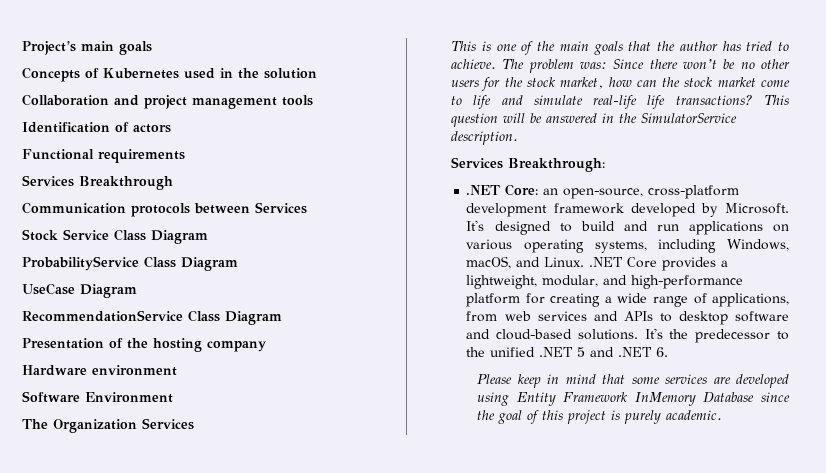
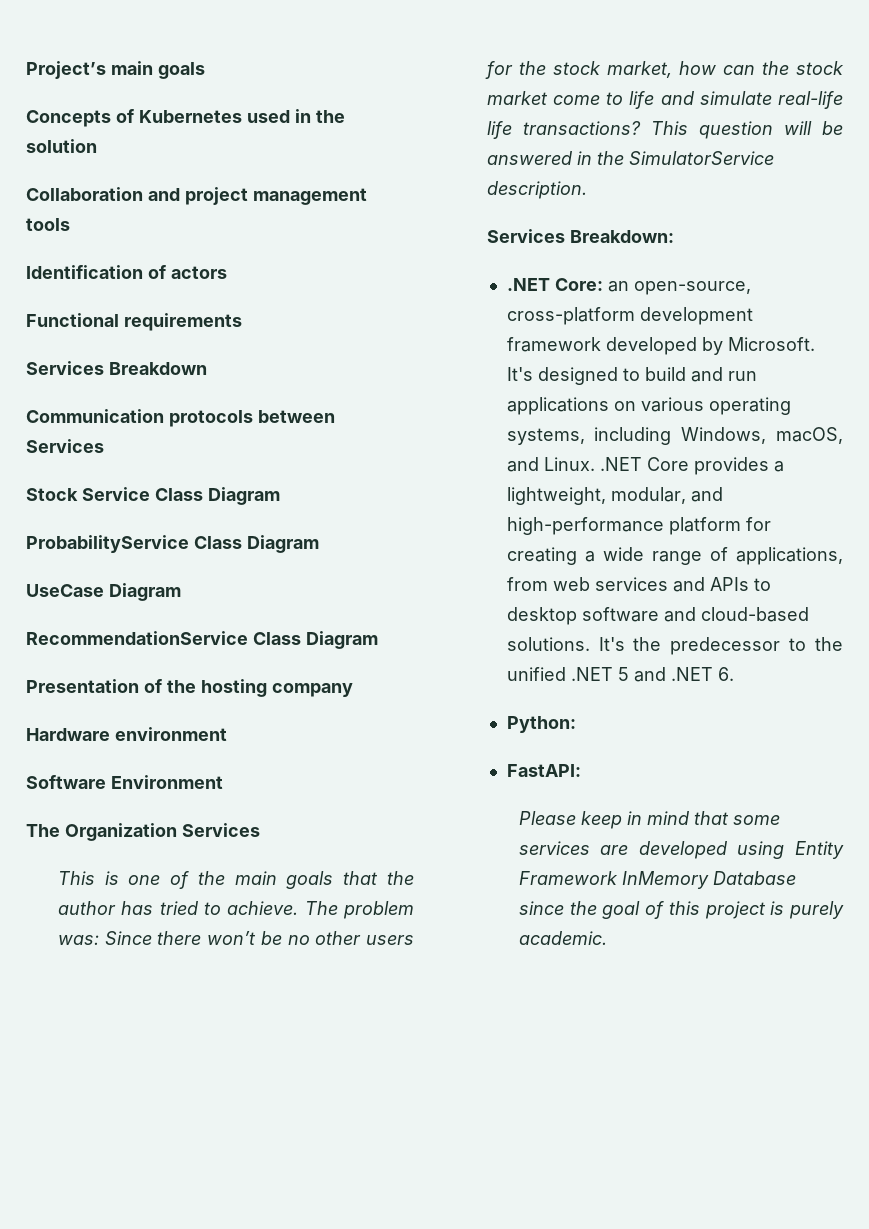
- Services Breakthrough
+ Services Breakdown
- Services Breakthrough:
+ Services Breakdown:
+ Python:
+ FastAPI:

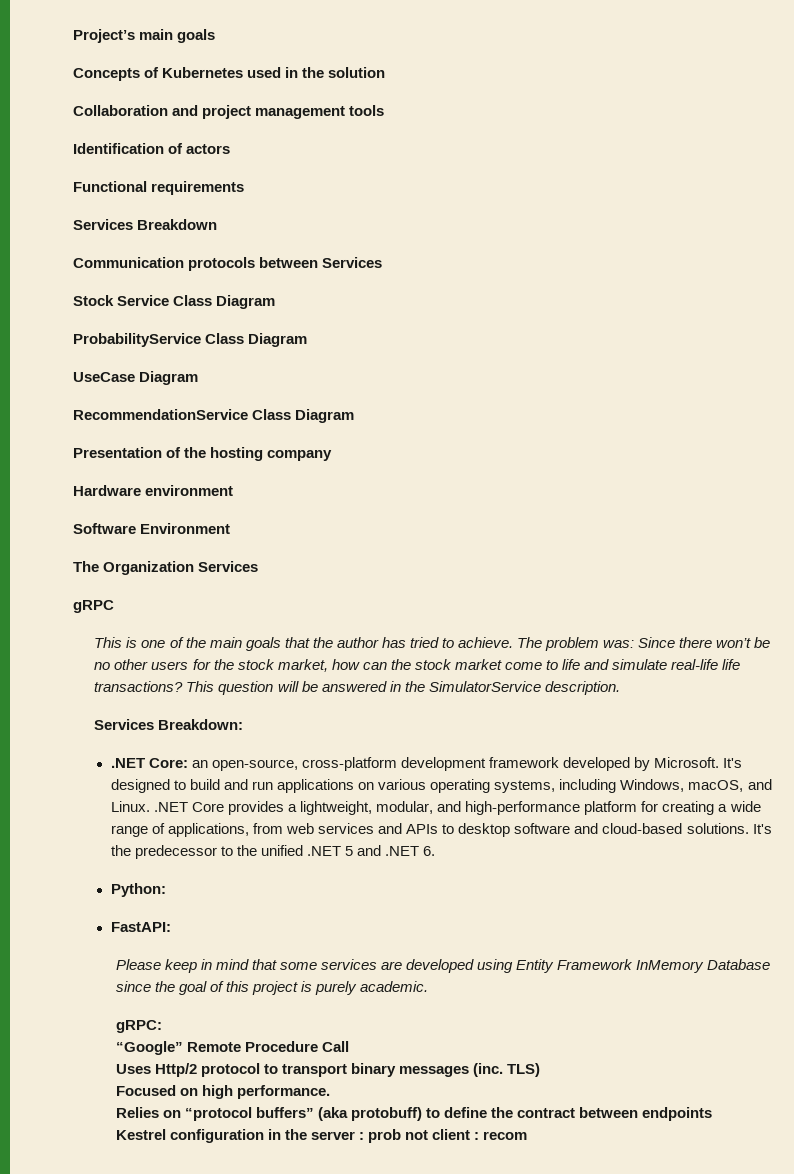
+ gRPC
+ gRPC:
+ “Google” Remote Procedure Call
+ Uses Http/2 protocol to transport binary messages (inc. TLS)
+ Focused on high performance.
+ Relies on “protocol buffers” (aka protobuff) to define the contract between endpoints
+ Kestrel configuration in the server : prob not client : recom

